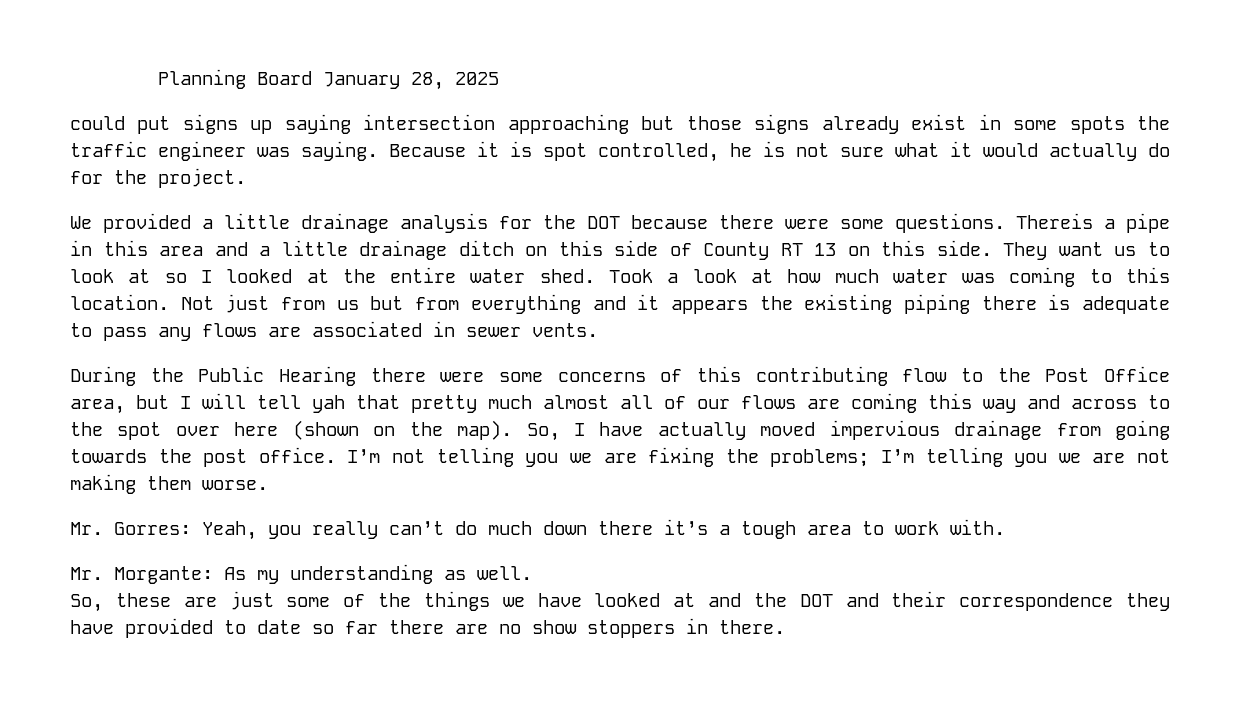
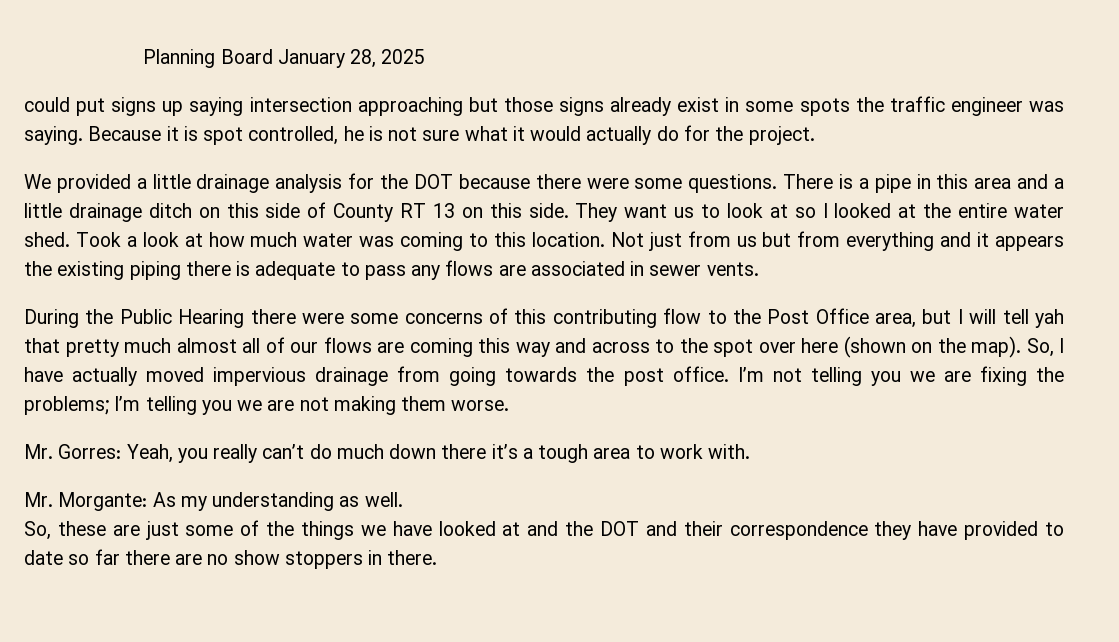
- Thereis a pipe in this area and a little drainage ditch on this side of County RT 13 on this side.
+ There is a pipe in this area and a little drainage ditch on this side of County RT 13 on this side.

